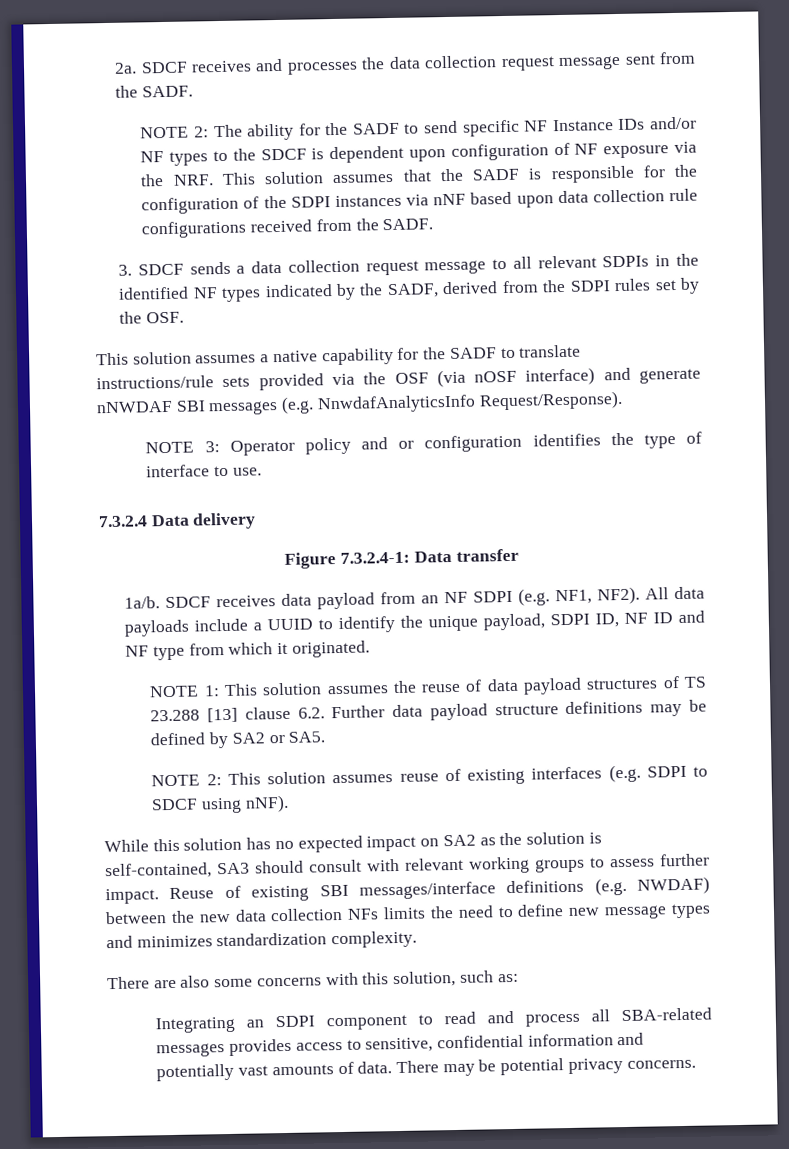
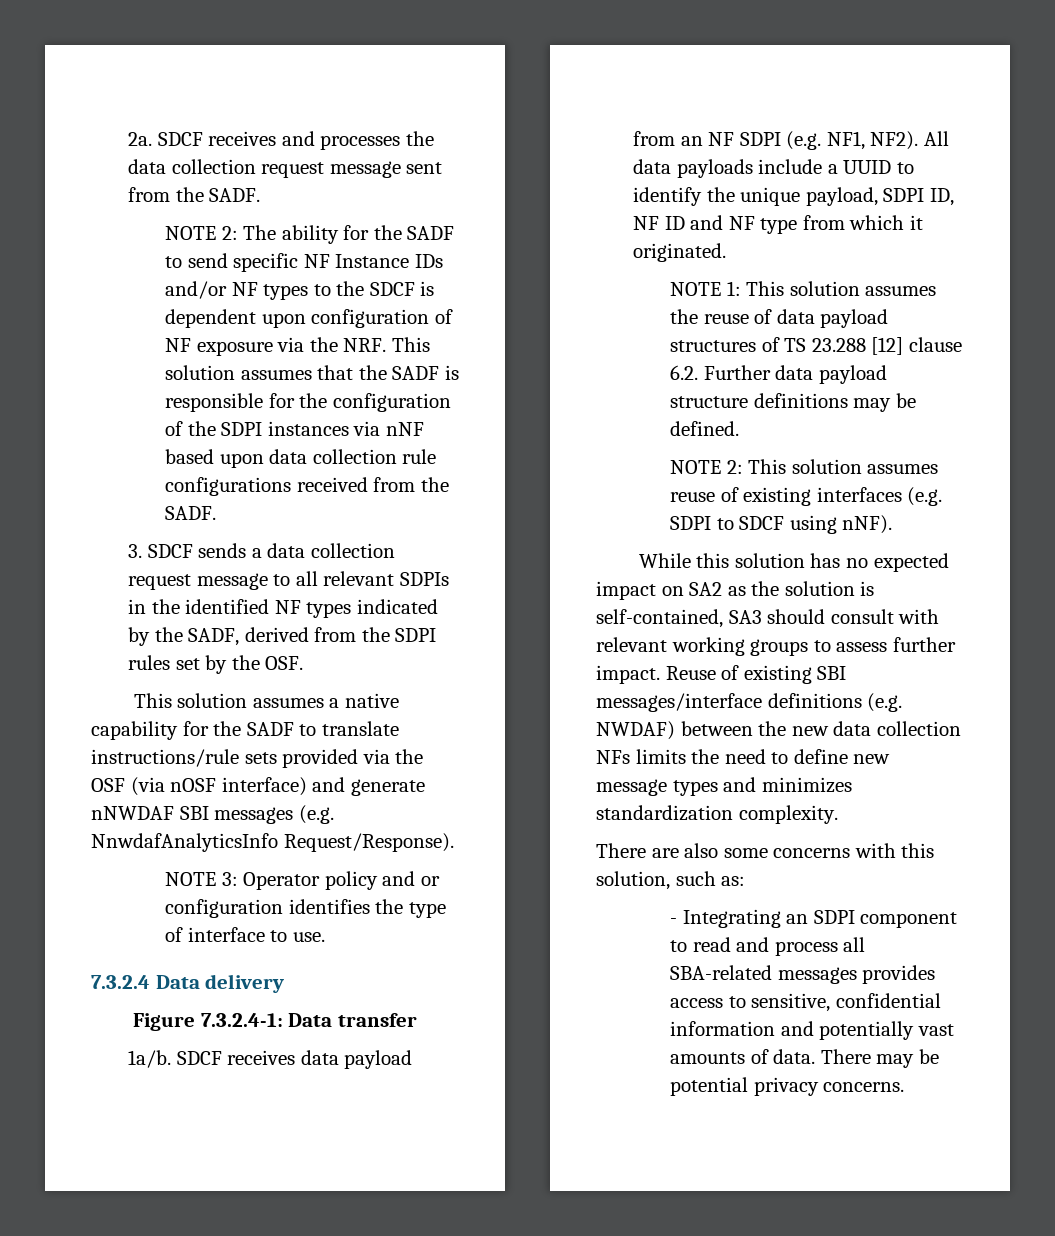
- NOTE 1: This solution assumes the reuse of data payload structures of TS 23.288 [13] clause 6.2. Further data payload structure definitions may be defined by SA2 or SA5.
+ NOTE 1: This solution assumes the reuse of data payload structures of TS 23.288 [12] clause 6.2. Further data payload structure definitions may be defined.
- Integrating an SDPI component to read and process all SBA-related messages provides access to sensitive, confidential information and potentially vast amounts of data.
+ - Integrating an SDPI component to read and process all SBA-related messages provides access to sensitive, confidential information and potentially vast amounts of data.

